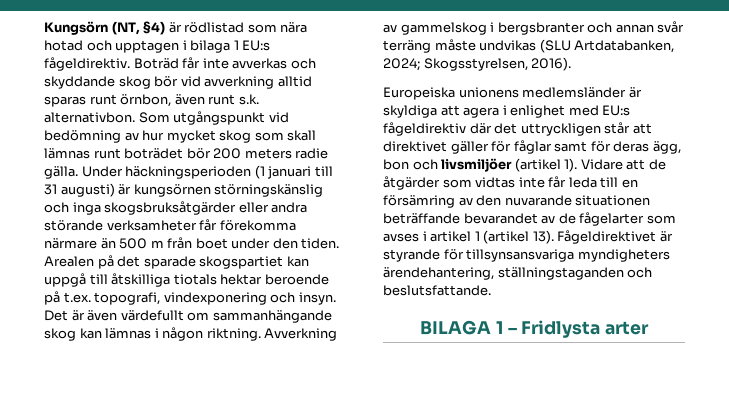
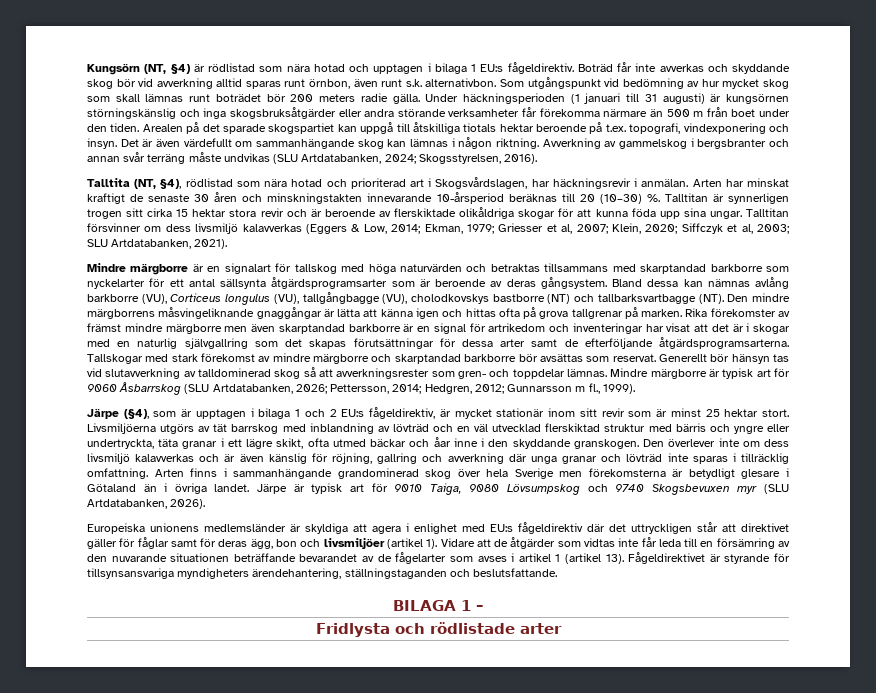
+ Talltita (NT, §4), rödlistad som nära hotad och prioriterad art i Skogsvårdslagen, har häckningsrevir i anmälan. Arten har minskat kraftigt de senaste 30 åren och minskningstakten innevarande 10-årsperiod beräknas till 20 (10–30) %. Talltitan är synnerligen trogen sitt cirka 15 hektar stora revir och är beroende av flerskiktade olikåldriga skogar för att kunna föda upp sina ungar. Talltitan försvinner om dess livsmiljö kalavverkas (Eggers & Low, 2014; Ekman, 1979; Griesser et al, 2007; Klein, 2020; Siffczyk et al, 2003; SLU Artdatabanken, 2021).
+ Mindre märgborre är en signalart för tallskog med höga naturvärden och betraktas tillsammans med skarptandad barkborre som nyckelarter för ett antal sällsynta åtgärdsprogramsarter som är beroende av deras gångsystem. Bland dessa kan nämnas avlång barkborre (VU), Corticeus longulus (VU), tallgångbagge (VU), cholodkovskys bastborre (NT) och tallbarksvartbagge (NT). Den mindre märgborrens måsvingeliknande gnaggångar är lätta att känna igen och hittas ofta på grova tallgrenar på marken. Rika förekomster av främst mindre märgborre men även skarptandad barkborre är en signal för artrikedom och inventeringar har visat att det är i skogar med en naturlig självgallring som det skapas förutsättningar för dessa arter samt de efterföljande åtgärdsprogramsarterna. Tallskogar med stark förekomst av mindre märgborre och skarptandad barkborre bör avsättas som reservat. Generellt bör hänsyn tas vid slutavverkning av talldominerad skog så att avverkningsrester som gren- och toppdelar lämnas. Mindre märgborre är typisk art för 9060 Åsbarrskog (SLU Artdatabanken, 2026; Pettersson, 2014; Hedgren, 2012; Gunnarsson m fl., 1999).
+ Järpe (§4), som är upptagen i bilaga 1 och 2 EU:s fågeldirektiv, är mycket stationär inom sitt revir som är minst 25 hektar stort. Livsmiljöerna utgörs av tät barrskog med inblandning av lövträd och en väl utvecklad flerskiktad struktur med bärris och yngre eller undertryckta, täta granar i ett lägre skikt, ofta utmed bäckar och åar inne i den skyddande granskogen. Den överlever inte om dess livsmiljö kalavverkas och är även känslig för röjning, gallring och avverkning där unga granar och lövträd inte sparas i tillräcklig omfattning. Arten finns i sammanhängande grandominerad skog över hela Sverige men förekomsterna är betydligt glesare i Götaland än i övriga landet. Järpe är typisk art för 9010 Taiga, 9080 Lövsumpskog och 9740 Skogsbevuxen myr (SLU Artdatabanken, 2026).
- BILAGA 1 – Fridlysta arter
+ BILAGA 1 –
+ Fridlysta och rödlistade arter

